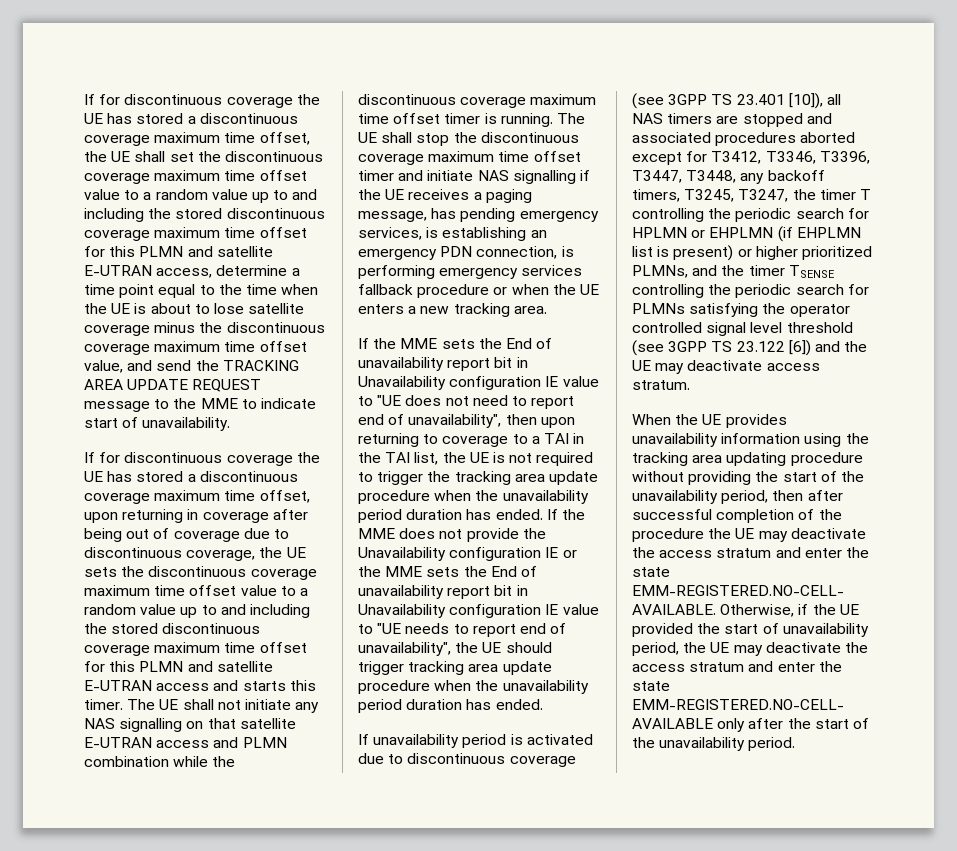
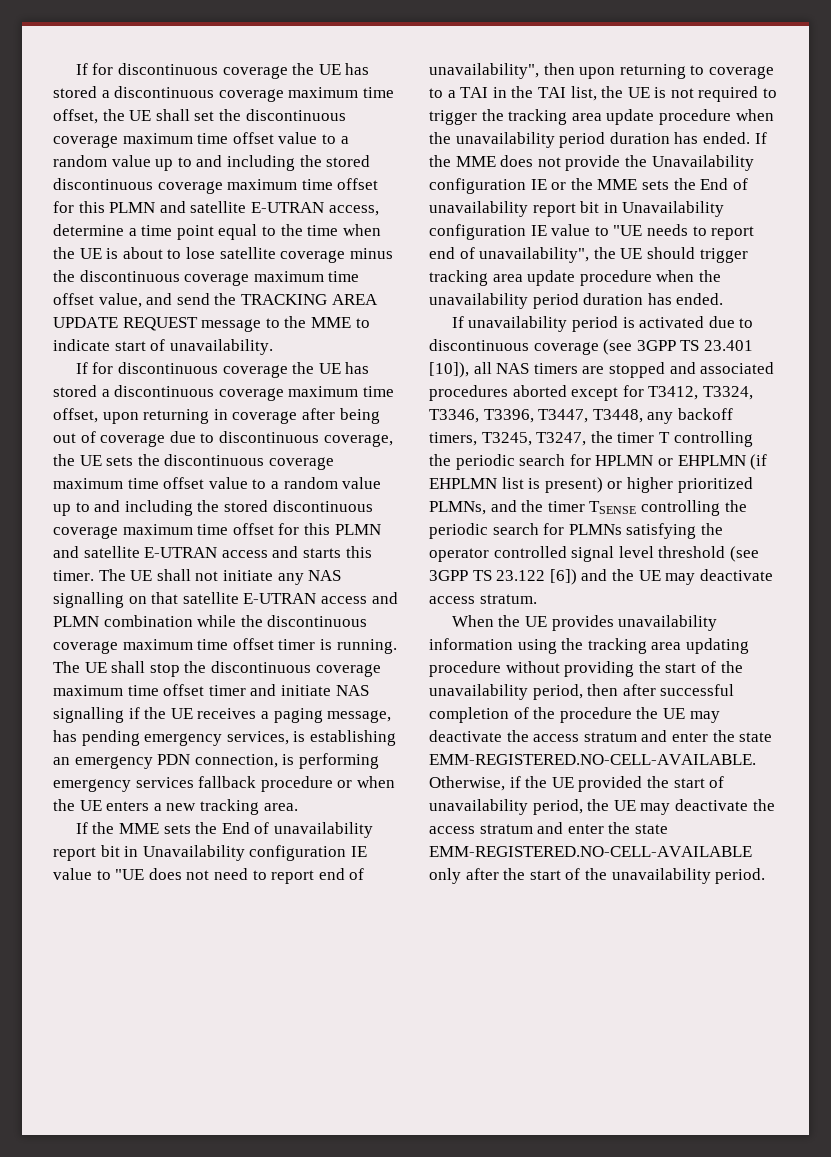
- If unavailability period is activated due to discontinuous coverage (see 3GPP TS 23.401 [10]), all NAS timers are stopped and associated procedures aborted except for T3412, T3346, T3396, T3447, T3448, any backoff timers, T3245, T3247, the timer T controlling the periodic search for HPLMN or EHPLMN (if EHPLMN list is present) or higher prioritized PLMNs, and the timer TSENSE controlling the periodic search for PLMNs satisfying the operator controlled signal level threshold (see 3GPP TS 23.122 [6]) and the UE may deactivate access stratum.
+ If unavailability period is activated due to discontinuous coverage (see 3GPP TS 23.401 [10]), all NAS timers are stopped and associated procedures aborted except for T3412, T3324, T3346, T3396, T3447, T3448, any backoff timers, T3245, T3247, the timer T controlling the periodic search for HPLMN or EHPLMN (if EHPLMN list is present) or higher prioritized PLMNs, and the timer TSENSE controlling the periodic search for PLMNs satisfying the operator controlled signal level threshold (see 3GPP TS 23.122 [6]) and the UE may deactivate access stratum.

